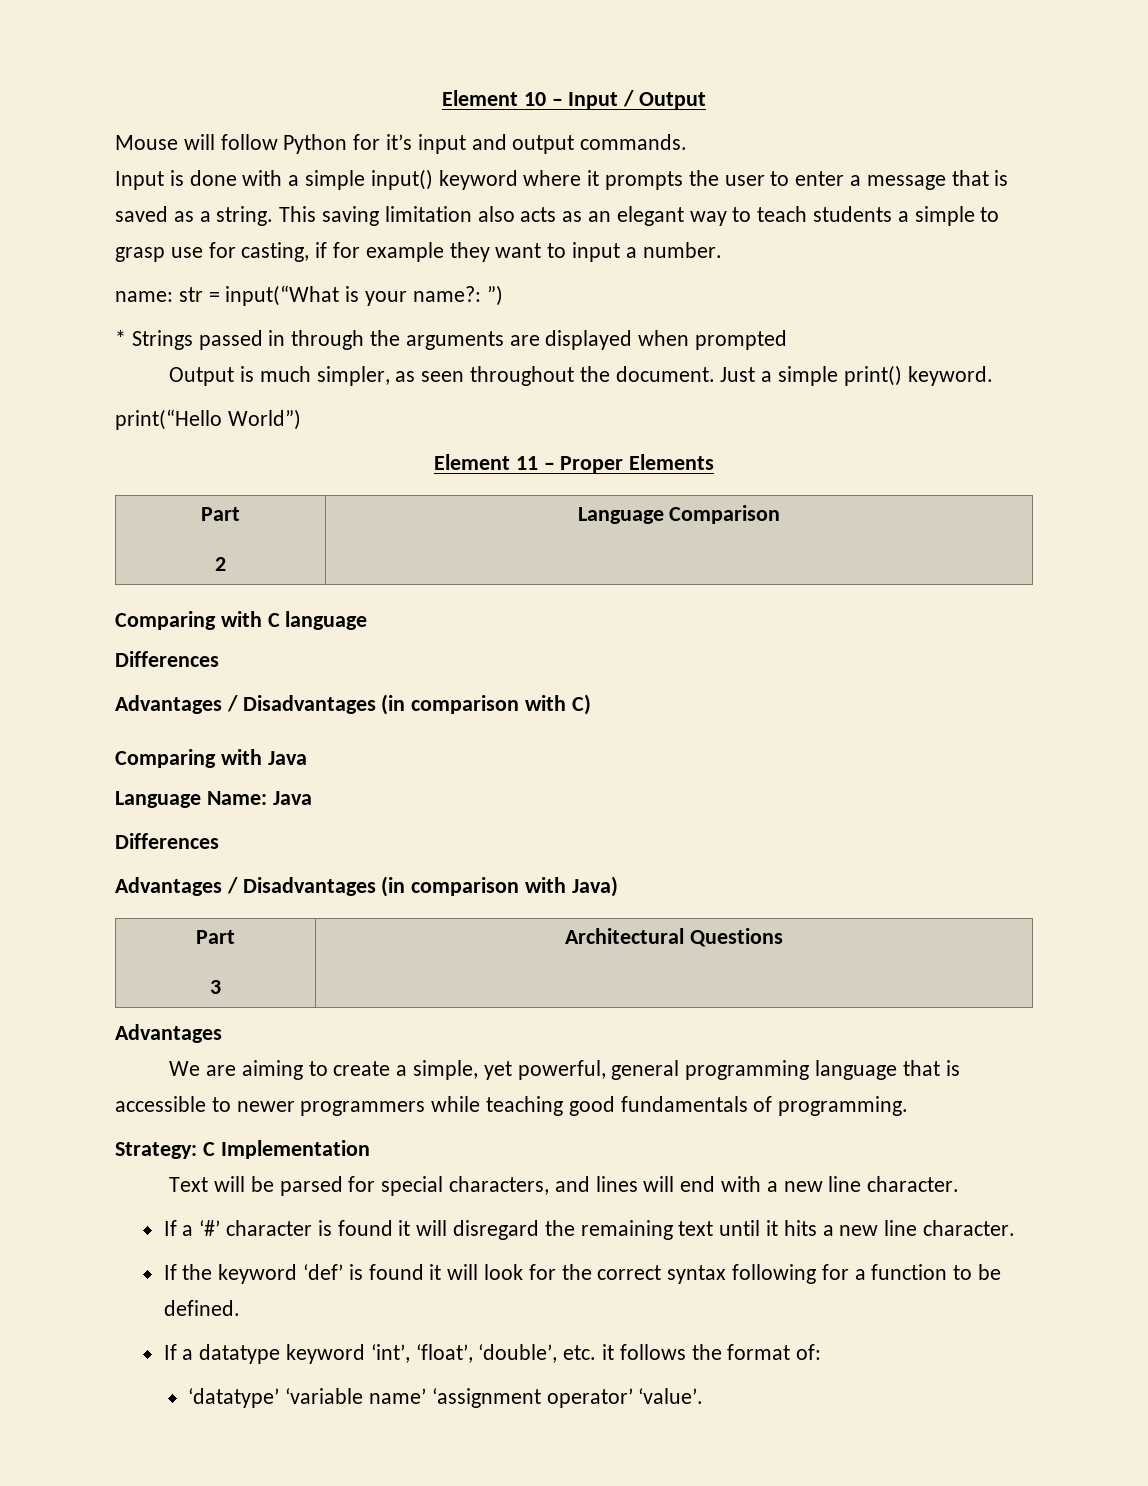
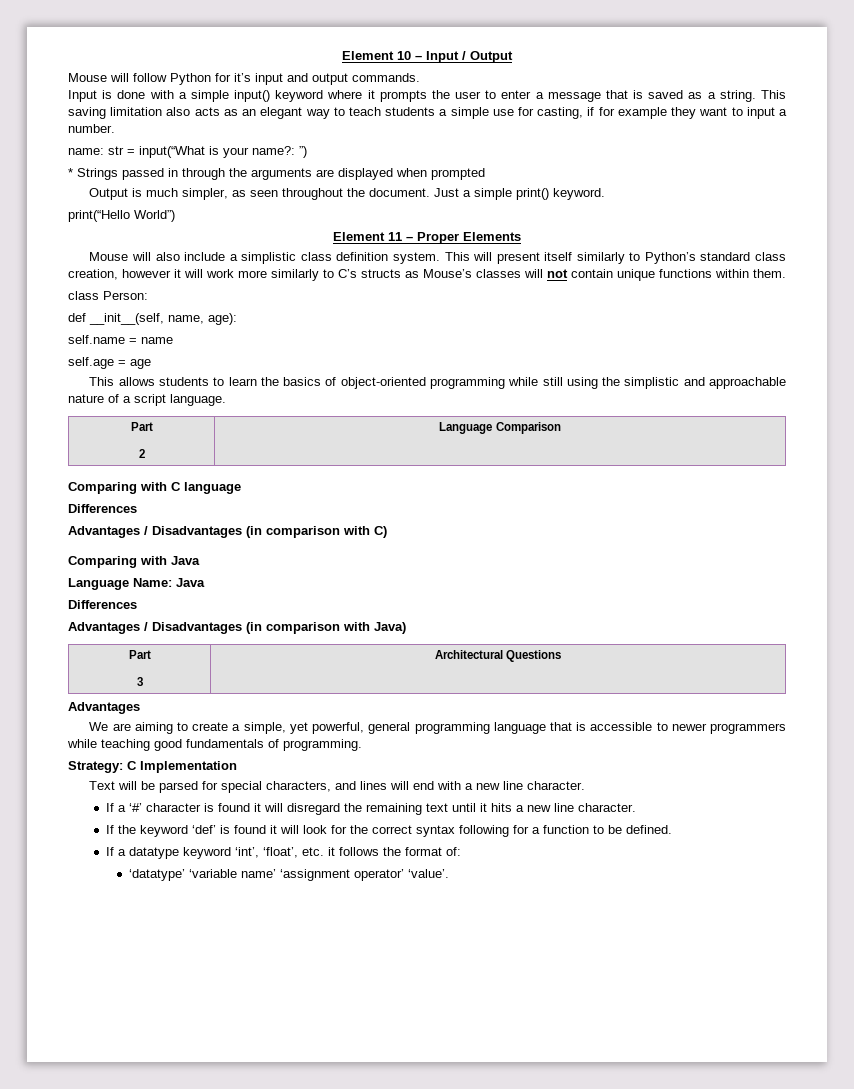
- This saving limitation also acts as an elegant way to teach students a simple to grasp use for casting, if for example they want to input a number.
+ This saving limitation also acts as an elegant way to teach students a simple use for casting, if for example they want to input a number.
+ Mouse will also include a simplistic class definition system. This will present itself similarly to Python’s standard class creation, however it will work more similarly to C’s structs as Mouse’s classes will not contain unique functions within them.
+ class Person:
+ def __init__(self, name, age):
+ self.name = name
+ self.age = age
+ This allows students to learn the basics of object-oriented programming while still using the simplistic and approachable nature of a script language.
- If a datatype keyword ‘int’, ‘float’, ‘double’, etc. it follows the format of:
+ If a datatype keyword ‘int’, ‘float’, etc. it follows the format of:

